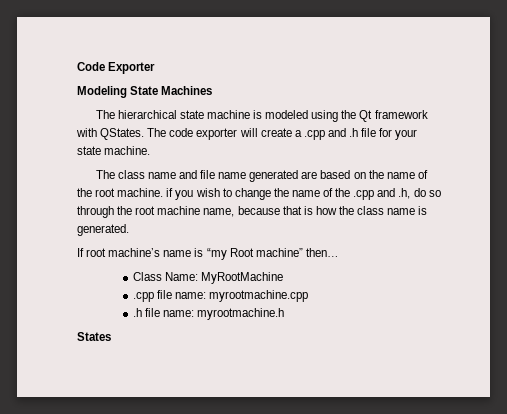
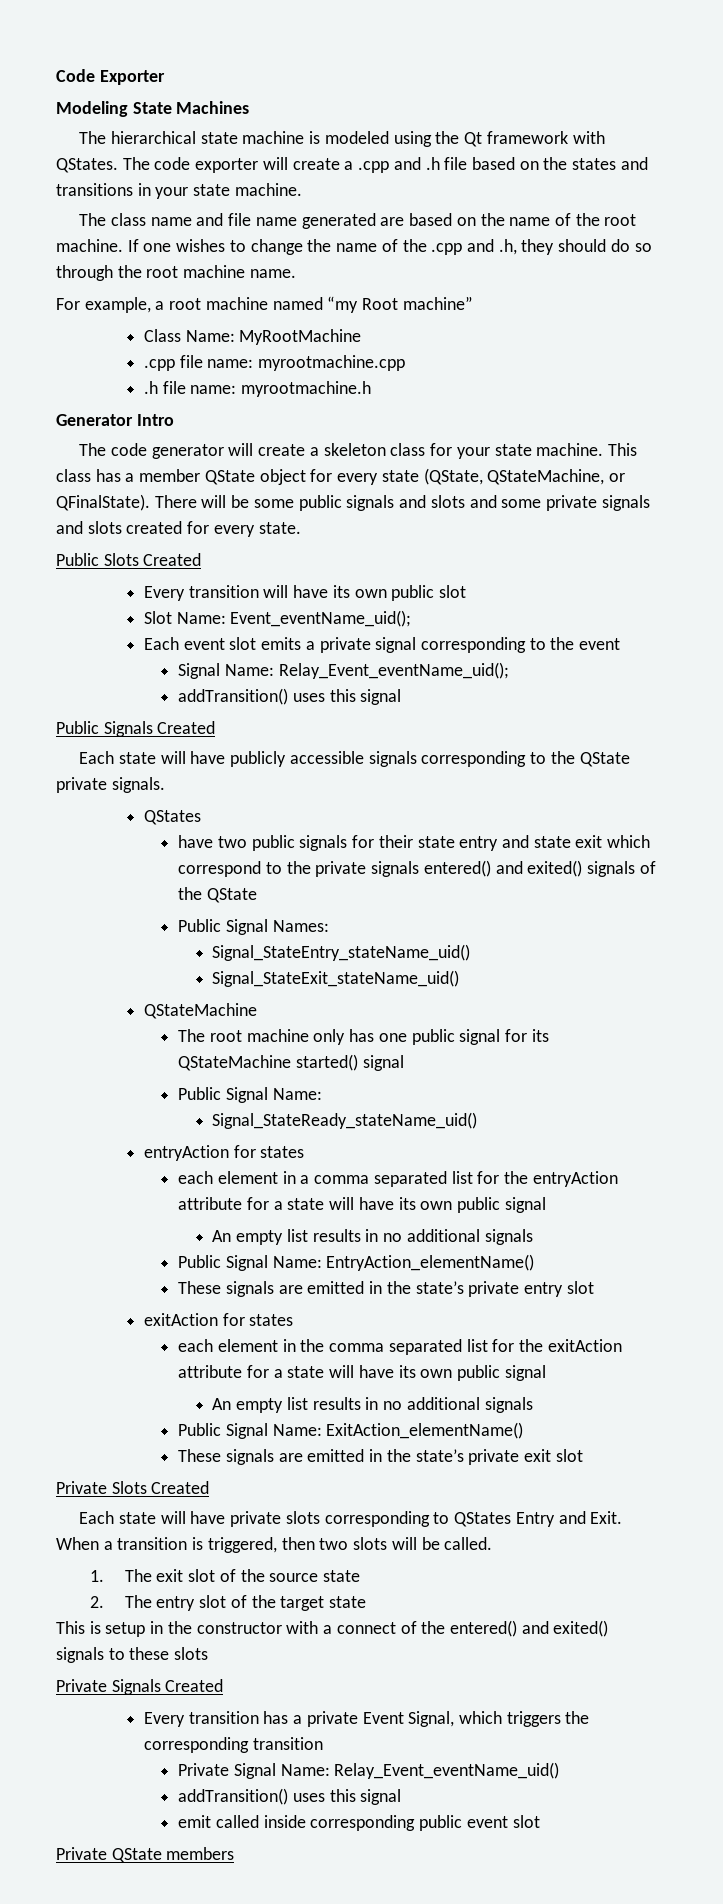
- The code exporter will create a .cpp and .h file for your state machine.
+ The code exporter will create a .cpp and .h file based on the states and transitions in your state machine.
- The class name and file name generated are based on the name of the root machine. if you wish to change the name of the .cpp and .h, do so through the root machine name, because that is how the class name is generated.
- If root machine’s name is “my Root machine” then…
+ The class name and file name generated are based on the name of the root machine. If one wishes to change the name of the .cpp and .h, they should do so through the root machine name.
+ For example, a root machine named “my Root machine”
- States
+ Generator Intro
+ The code generator will create a skeleton class for your state machine. This class has a member QState object for every state (QState, QStateMachine, or QFinalState). There will be some public signals and slots and some private signals and slots created for every state.
+ Public Slots Created
+ Every transition will have its own public slot
+ Slot Name: Event_eventName_uid();
+ Each event slot emits a private signal corresponding to the event
+ Signal Name: Relay_Event_eventName_uid();
+ addTransition() uses this signal
+ Public Signals Created
+ Each state will have publicly accessible signals corresponding to the QState private signals.
+ QStates
+ have two public signals for their state entry and state exit which correspond to the private signals entered() and exited() signals of the QState
+ Public Signal Names:
+ Signal_StateEntry_stateName_uid()
+ Signal_StateExit_stateName_uid()
+ QStateMachine
+ The root machine only has one public signal for its QStateMachine started() signal
+ Public Signal Name:
+ Signal_StateReady_stateName_uid()
+ entryAction for states
+ each element in a comma separated list for the entryAction attribute for a state will have its own public signal
+ An empty list results in no additional signals
+ Public Signal Name: EntryAction_elementName()
+ These signals are emitted in the state’s private entry slot
+ exitAction for states
+ each element in the comma separated list for the exitAction attribute for a state will have its own public signal
+ An empty list results in no additional signals
+ Public Signal Name: ExitAction_elementName()
+ These signals are emitted in the state’s private exit slot
+ Private Slots Created
+ Each state will have private slots corresponding to QStates Entry and Exit. When a transition is triggered, then two slots will be called.
+ 1. The exit slot of the source state
+ 2. The entry slot of the target state
+ This is setup in the constructor with a connect of the entered() and exited() signals to these slots
+ Private Signals Created
+ Every transition has a private Event Signal, which triggers the corresponding transition
+ Private Signal Name: Relay_Event_eventName_uid()
+ addTransition() uses this signal
+ emit called inside corresponding public event slot
+ Private QState members

